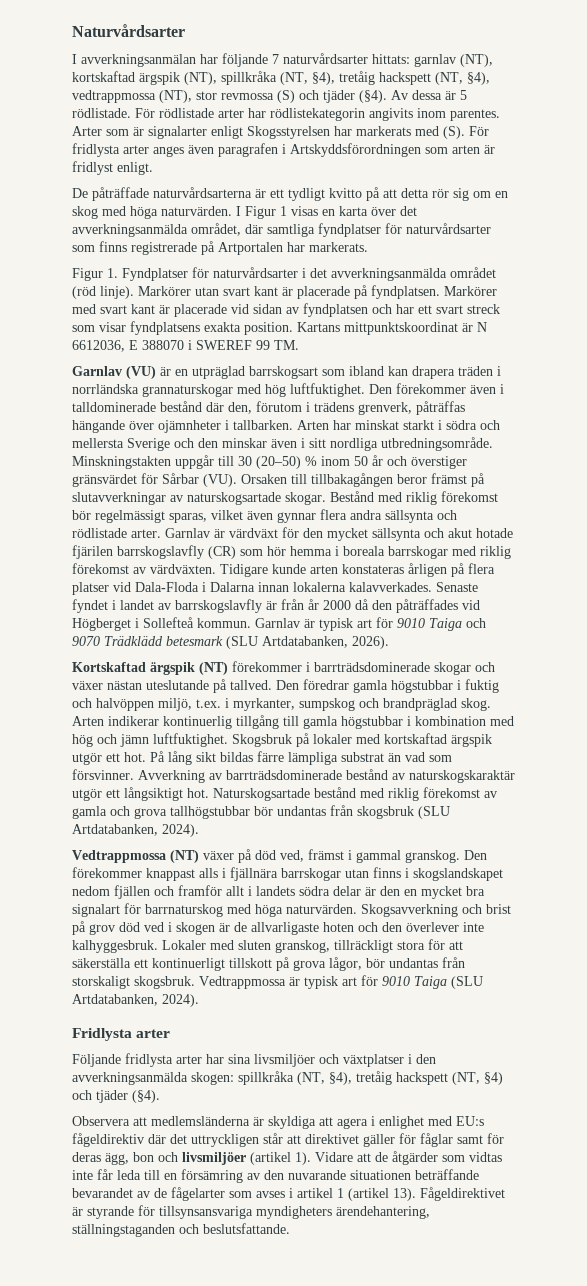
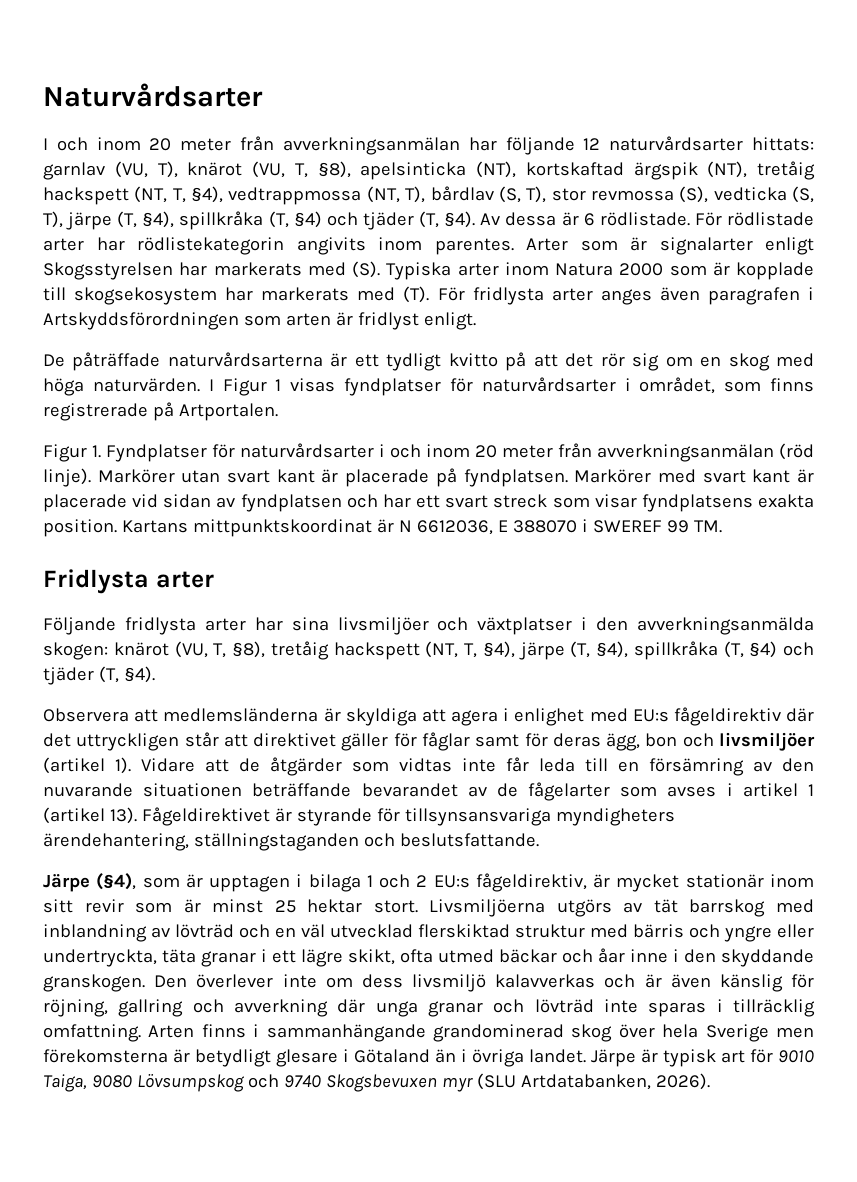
- I avverkningsanmälan har följande 7 naturvårdsarter hittats: garnlav (NT), kortskaftad ärgspik (NT), spillkråka (NT, §4), tretåig hackspett (NT, §4), vedtrappmossa (NT), stor revmossa (S) och tjäder (§4).
+ I och inom 20 meter från avverkningsanmälan har följande 12 naturvårdsarter hittats: garnlav (VU, T), knärot (VU, T, §8), apelsinticka (NT), kortskaftad ärgspik (NT), tretåig hackspett (NT, T, §4), vedtrappmossa (NT, T), bårdlav (S, T), stor revmossa (S), vedticka (S, T), järpe (T, §4), spillkråka (T, §4) och tjäder (T, §4).
- Av dessa är 5 rödlistade.
+ Av dessa är 6 rödlistade.
- Arter som är signalarter enligt Skogsstyrelsen har markerats med (S). För fridlysta arter anges även paragrafen i Artskyddsförordningen som arten är fridlyst enligt.
+ Arter som är signalarter enligt Skogsstyrelsen har markerats med (S). Typiska arter inom Natura 2000 som är kopplade till skogsekosystem har markerats med (T). För fridlysta arter anges även paragrafen i Artskyddsförordningen som arten är fridlyst enligt.
- De påträffade naturvårdsarterna är ett tydligt kvitto på att detta rör sig om en skog med höga naturvärden.
+ De påträffade naturvårdsarterna är ett tydligt kvitto på att det rör sig om en skog med höga naturvärden.
- I Figur 1 visas en karta över det avverkningsanmälda området, där samtliga fyndplatser för naturvårdsarter som finns registrerade på Artportalen har markerats.
+ I Figur 1 visas fyndplatser för naturvårdsarter i området, som finns registrerade på Artportalen.
- Figur 1. Fyndplatser för naturvårdsarter i det avverkningsanmälda området (röd linje).
+ Figur 1. Fyndplatser för naturvårdsarter i och inom 20 meter från avverkningsanmälan (röd linje).
- Garnlav (VU) är en utpräglad barrskogsart som ibland kan drapera träden i norrländska grannaturskogar med hög luftfuktighet. Den förekommer även i talldominerade bestånd där den, förutom i trädens grenverk, påträffas hängande över ojämnheter i tallbarken. Arten har minskat starkt i södra och mellersta Sverige och den minskar även i sitt nordliga utbredningsområde. Minskningstakten uppgår till 30 (20–50) % inom 50 år och överstiger gränsvärdet för Sårbar (VU). Orsaken till tillbakagången beror främst på slutavverkningar av naturskogsartade skogar. Bestånd med riklig förekomst bör regelmässigt sparas, vilket även gynnar flera andra sällsynta och rödlistade arter. Garnlav är värdväxt för den mycket sällsynta och akut hotade fjärilen barrskogslavfly (CR) som hör hemma i boreala barrskogar med riklig förekomst av värdväxten. Tidigare kunde arten konstateras årligen på flera platser vid Dala-Floda i Dalarna innan lokalerna kalavverkades. Senaste fyndet i landet av barrskogslavfly är från år 2000 då den påträffades vid Högberget i Sollefteå kommun. Garnlav är typisk art för 9010 Taiga och 9070 Trädklädd betesmark (SLU Artdatabanken, 2026).
- Kortskaftad ärgspik (NT) förekommer i barrträdsdominerade skogar och växer nästan uteslutande på tallved. Den föredrar gamla högstubbar i fuktig och halvöppen miljö, t.ex. i myrkanter, sumpskog och brandpräglad skog. Arten indikerar kontinuerlig tillgång till gamla högstubbar i kombination med hög och jämn luftfuktighet. Skogsbruk på lokaler med kortskaftad ärgspik utgör ett hot. På lång sikt bildas färre lämpliga substrat än vad som försvinner. Avverkning av barrträdsdominerade bestånd av naturskogskaraktär utgör ett långsiktigt hot. Naturskogsartade bestånd med riklig förekomst av gamla och grova tallhögstubbar bör undantas från skogsbruk (SLU Artdatabanken, 2024).
- Vedtrappmossa (NT) växer på död ved, främst i gammal granskog. Den förekommer knappast alls i fjällnära barrskogar utan finns i skogslandskapet nedom fjällen och framför allt i landets södra delar är den en mycket bra signalart för barrnaturskog med höga naturvärden. Skogsavverkning och brist på grov död ved i skogen är de allvarligaste hoten och den överlever inte kalhyggesbruk. Lokaler med sluten granskog, tillräckligt stora för att säkerställa ett kontinuerligt tillskott på grova lågor, bör undantas från storskaligt skogsbruk. Vedtrappmossa är typisk art för 9010 Taiga (SLU Artdatabanken, 2024).
- Följande fridlysta arter har sina livsmiljöer och växtplatser i den avverkningsanmälda skogen: spillkråka (NT, §4), tretåig hackspett (NT, §4) och tjäder (§4).
+ Följande fridlysta arter har sina livsmiljöer och växtplatser i den avverkningsanmälda skogen: knärot (VU, T, §8), tretåig hackspett (NT, T, §4), järpe (T, §4), spillkråka (T, §4) och tjäder (T, §4).
+ Järpe (§4), som är upptagen i bilaga 1 och 2 EU:s fågeldirektiv, är mycket stationär inom sitt revir som är minst 25 hektar stort. Livsmiljöerna utgörs av tät barrskog med inblandning av lövträd och en väl utvecklad flerskiktad struktur med bärris och yngre eller undertryckta, täta granar i ett lägre skikt, ofta utmed bäckar och åar inne i den skyddande granskogen. Den överlever inte om dess livsmiljö kalavverkas och är även känslig för röjning, gallring och avverkning där unga granar och lövträd inte sparas i tillräcklig omfattning. Arten finns i sammanhängande grandominerad skog över hela Sverige men förekomsterna är betydligt glesare i Götaland än i övriga landet. Järpe är typisk art för 9010 Taiga, 9080 Lövsumpskog och 9740 Skogsbevuxen myr (SLU Artdatabanken, 2026).

